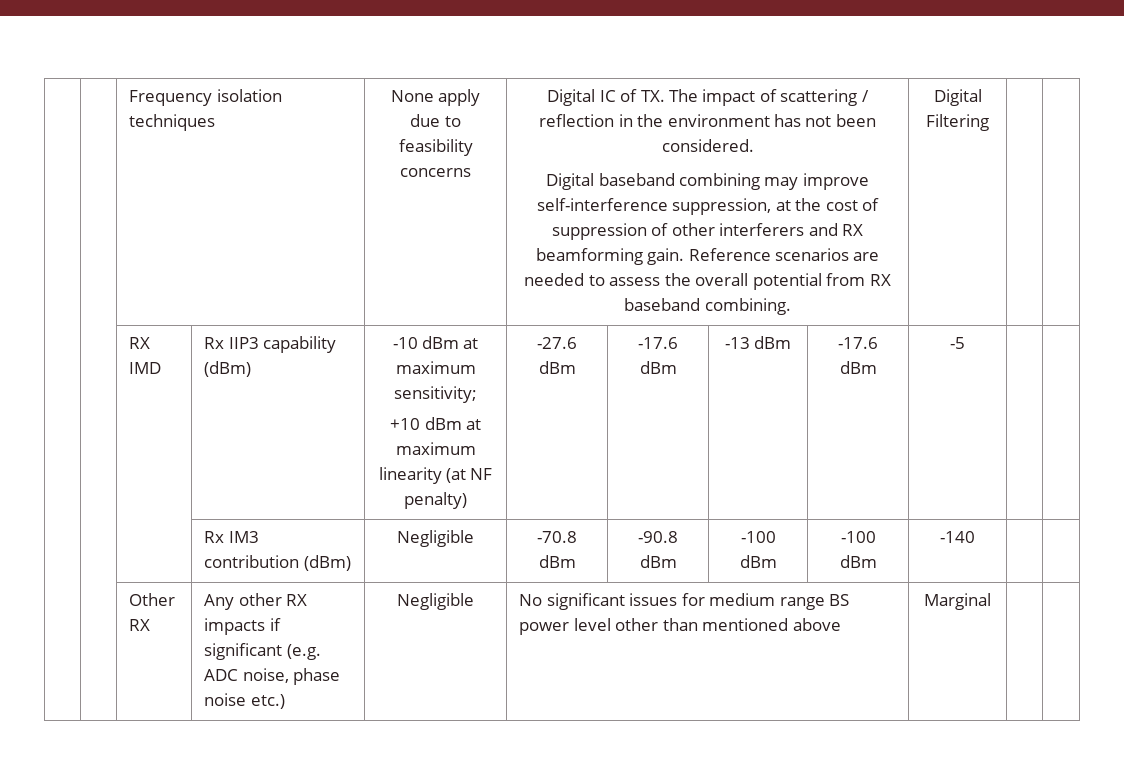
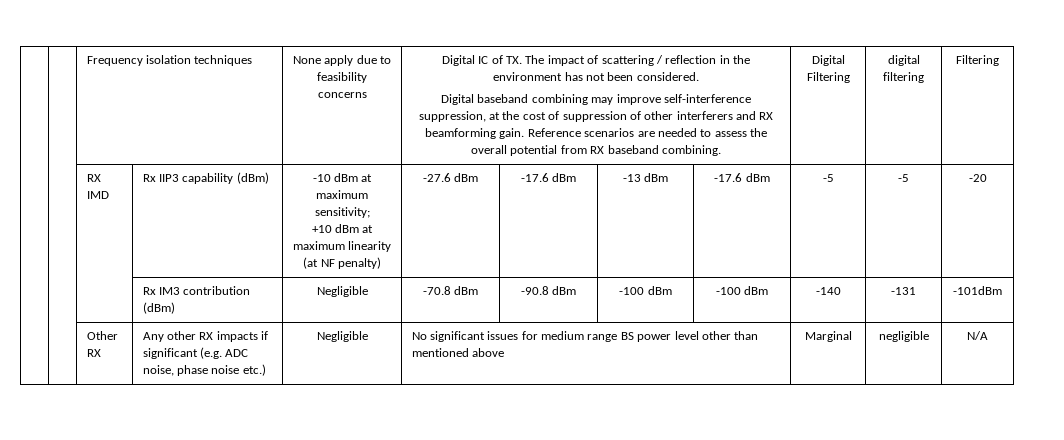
+ digital filtering | Filtering
  | | RX IMD | Rx IIP3 capability (dBm) | -10 dBm at maximum sensitivity;
- +10 dBm at maximum linearity (at NF penalty) | -27.6 dBm | -17.6 dBm | -13 dBm | -17.6 dBm | -5 | |
+ +10 dBm at maximum linearity (at NF penalty) | -27.6 dBm | -17.6 dBm | -13 dBm | -17.6 dBm | -5 | -5 | -20
- | | | Rx IM3 contribution (dBm) | Negligible | -70.8 dBm | -90.8 dBm | -100 dBm | -100 dBm | -140 | |
+ | | | Rx IM3 contribution (dBm) | Negligible | -70.8 dBm | -90.8 dBm | -100 dBm | -100 dBm | -140 | -131 | -101dBm
- | | Other RX | Any other RX impacts if significant (e.g. ADC noise, phase noise etc.) | Negligible | No significant issues for medium range BS power level other than mentioned above | Marginal | |
+ | | Other RX | Any other RX impacts if significant (e.g. ADC noise, phase noise etc.) | Negligible | No significant issues for medium range BS power level other than mentioned above | Marginal | negligible | N/A

